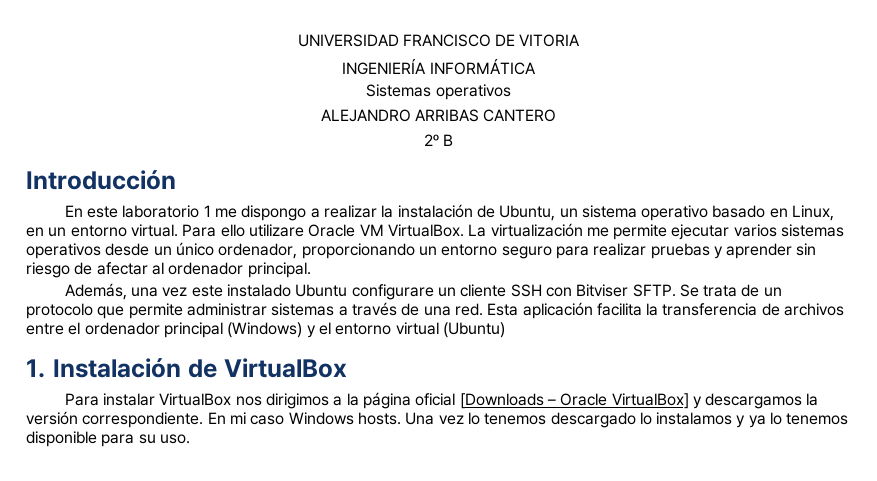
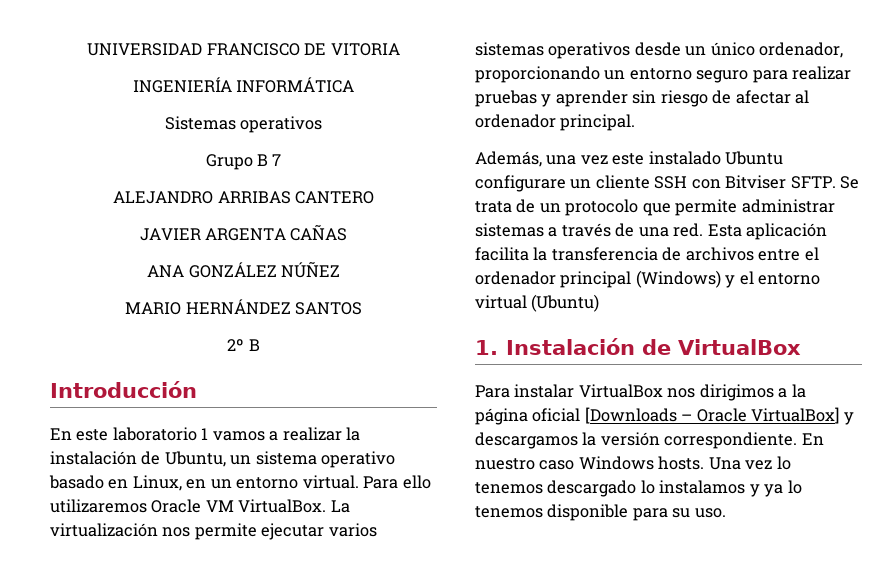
+ Grupo B 7
+ JAVIER ARGENTA CAÑAS
+ ANA GONZÁLEZ NÚÑEZ
+ MARIO HERNÁNDEZ SANTOS
- En este laboratorio 1 me dispongo a realizar la instalación de Ubuntu, un sistema operativo basado en Linux, en un entorno virtual.
+ En este laboratorio 1 vamos a realizar la instalación de Ubuntu, un sistema operativo basado en Linux, en un entorno virtual.
- Para ello utilizare Oracle VM VirtualBox.
+ Para ello utilizaremos Oracle VM VirtualBox.
- La virtualización me permite ejecutar varios sistemas operativos desde un único ordenador, proporcionando un entorno seguro para realizar pruebas y aprender sin riesgo de afectar al ordenador principal.
+ La virtualización nos permite ejecutar varios sistemas operativos desde un único ordenador, proporcionando un entorno seguro para realizar pruebas y aprender sin riesgo de afectar al ordenador principal.
- En mi caso Windows hosts.
+ En nuestro caso Windows hosts.

